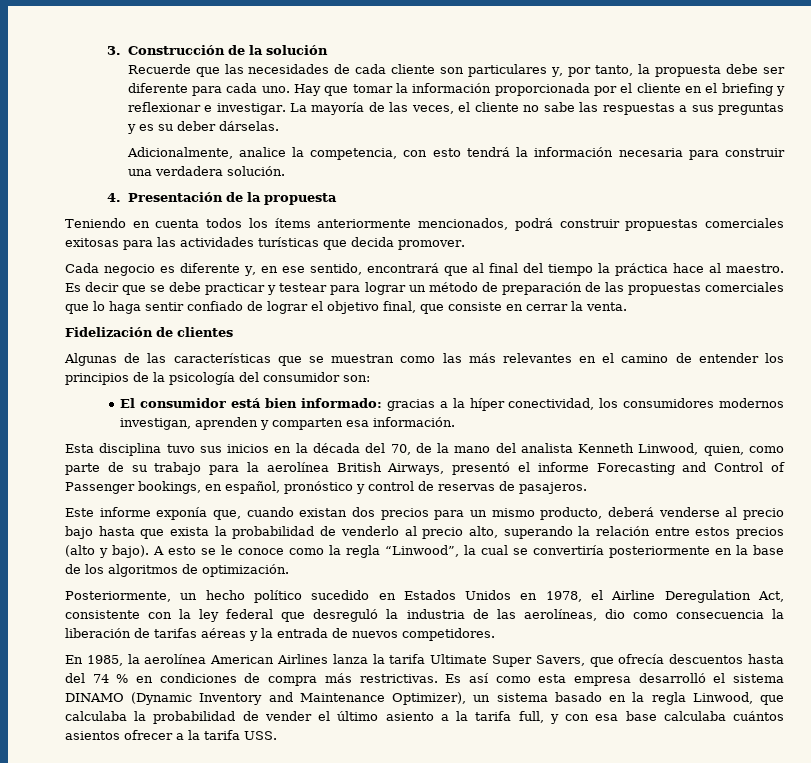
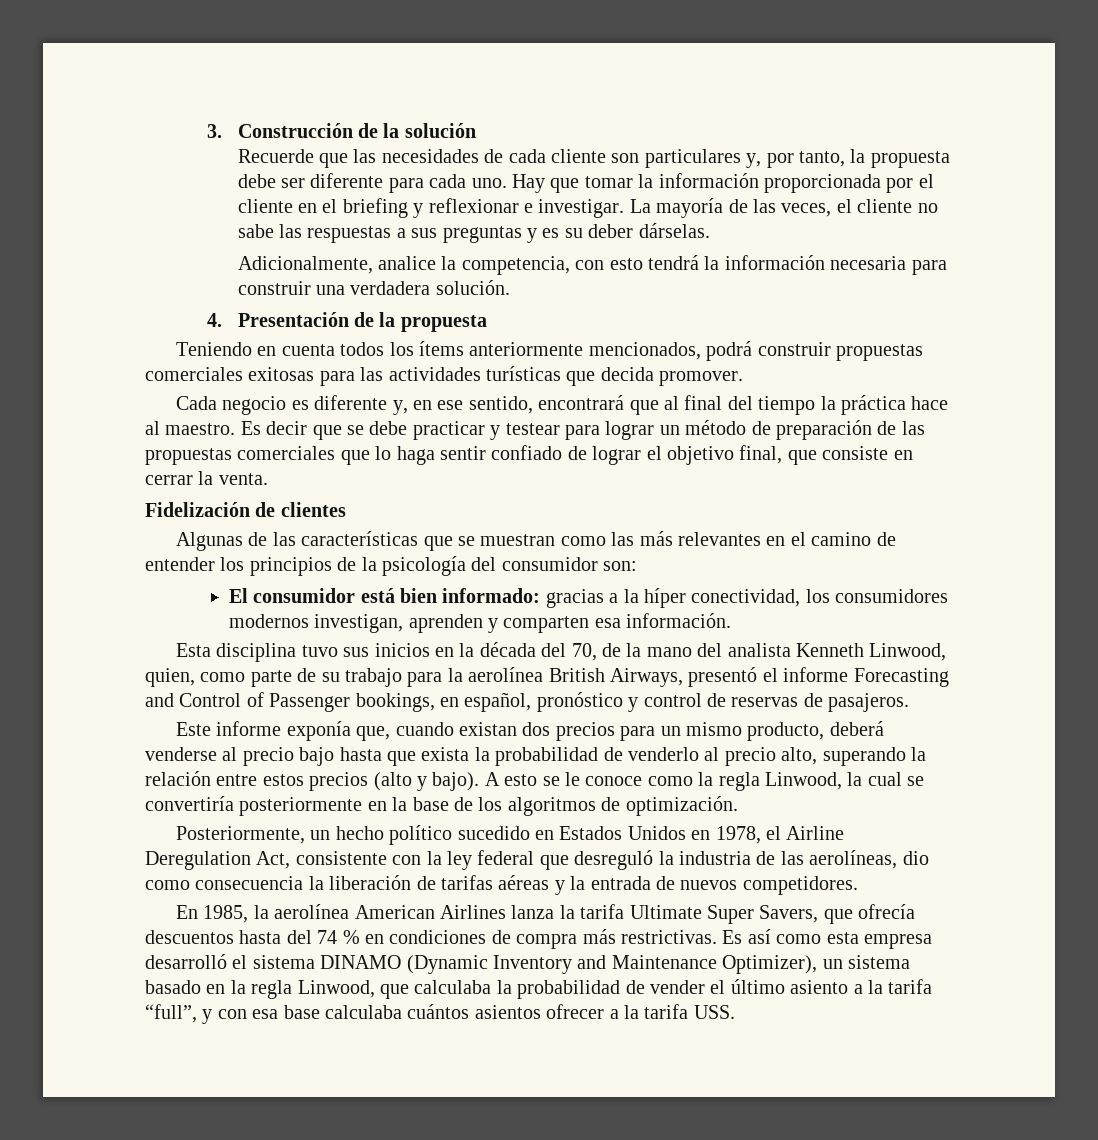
- A esto se le conoce como la regla “Linwood”, la cual se convertiría posteriormente en la base de los algoritmos de optimización.
+ A esto se le conoce como la regla Linwood, la cual se convertiría posteriormente en la base de los algoritmos de optimización.
- Es así como esta empresa desarrolló el sistema DINAMO (Dynamic Inventory and Maintenance Optimizer), un sistema basado en la regla Linwood, que calculaba la probabilidad de vender el último asiento a la tarifa full, y con esa base calculaba cuántos asientos ofrecer a la tarifa USS.
+ Es así como esta empresa desarrolló el sistema DINAMO (Dynamic Inventory and Maintenance Optimizer), un sistema basado en la regla Linwood, que calculaba la probabilidad de vender el último asiento a la tarifa “full”, y con esa base calculaba cuántos asientos ofrecer a la tarifa USS.

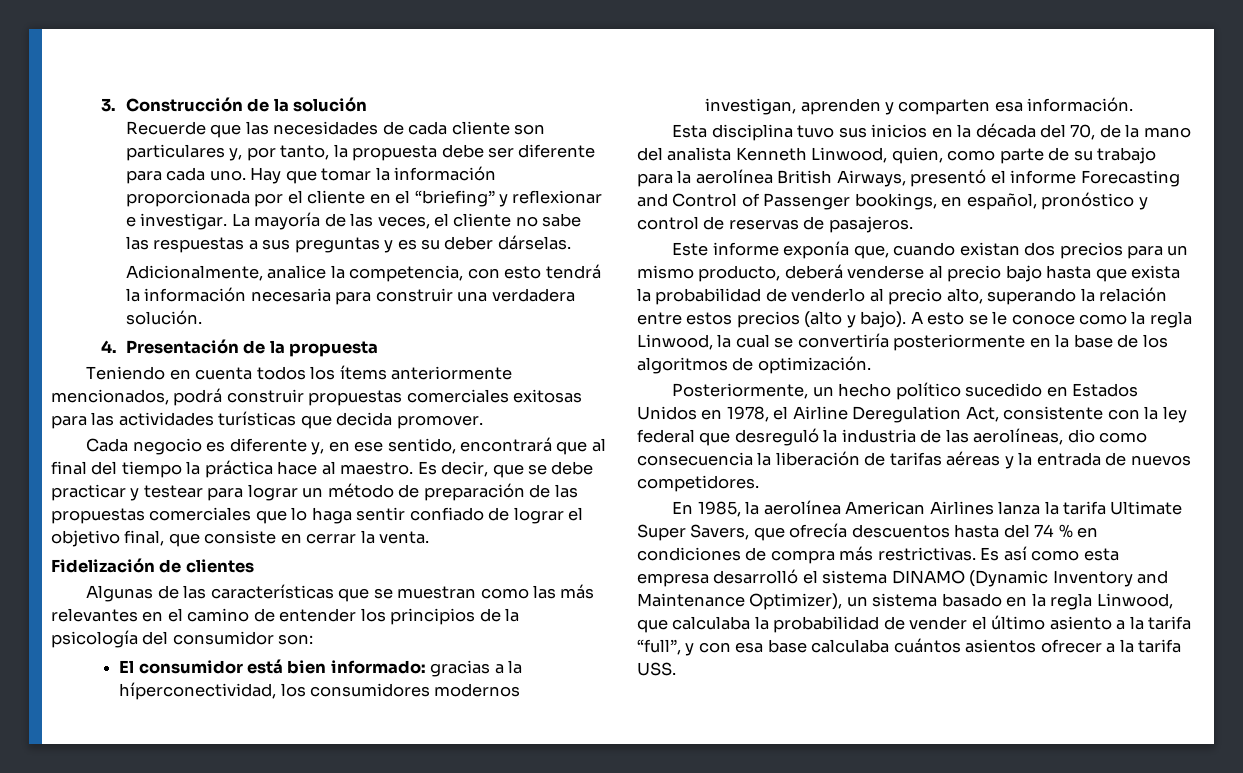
- Hay que tomar la información proporcionada por el cliente en el briefing y reflexionar e investigar.
+ Hay que tomar la información proporcionada por el cliente en el “briefing” y reflexionar e investigar.
- Es decir que se debe practicar y testear para lograr un método de preparación de las propuestas comerciales que lo haga sentir confiado de lograr el objetivo final, que consiste en cerrar la venta.
+ Es decir, que se debe practicar y testear para lograr un método de preparación de las propuestas comerciales que lo haga sentir confiado de lograr el objetivo final, que consiste en cerrar la venta.
- El consumidor está bien informado: gracias a la híper conectividad, los consumidores modernos investigan, aprenden y comparten esa información.
+ El consumidor está bien informado: gracias a la híperconectividad, los consumidores modernos investigan, aprenden y comparten esa información.

